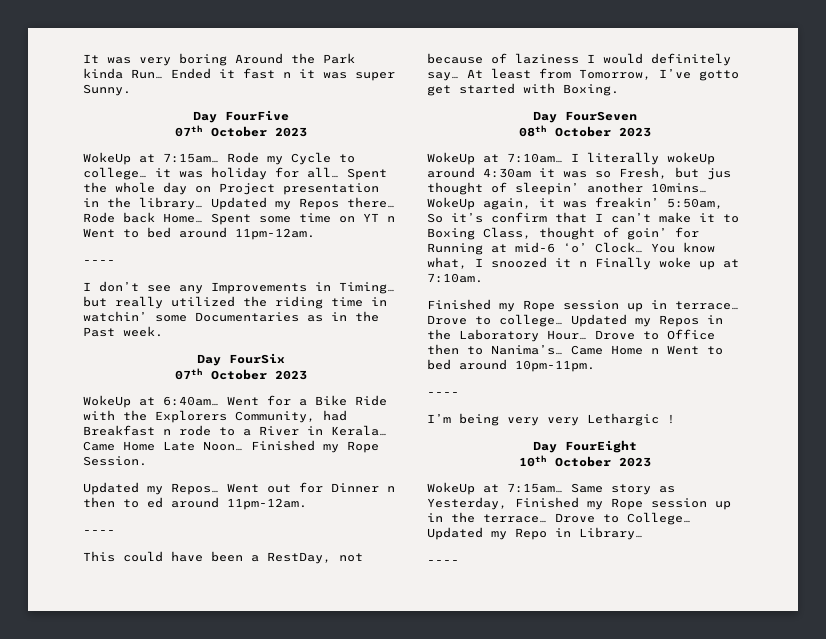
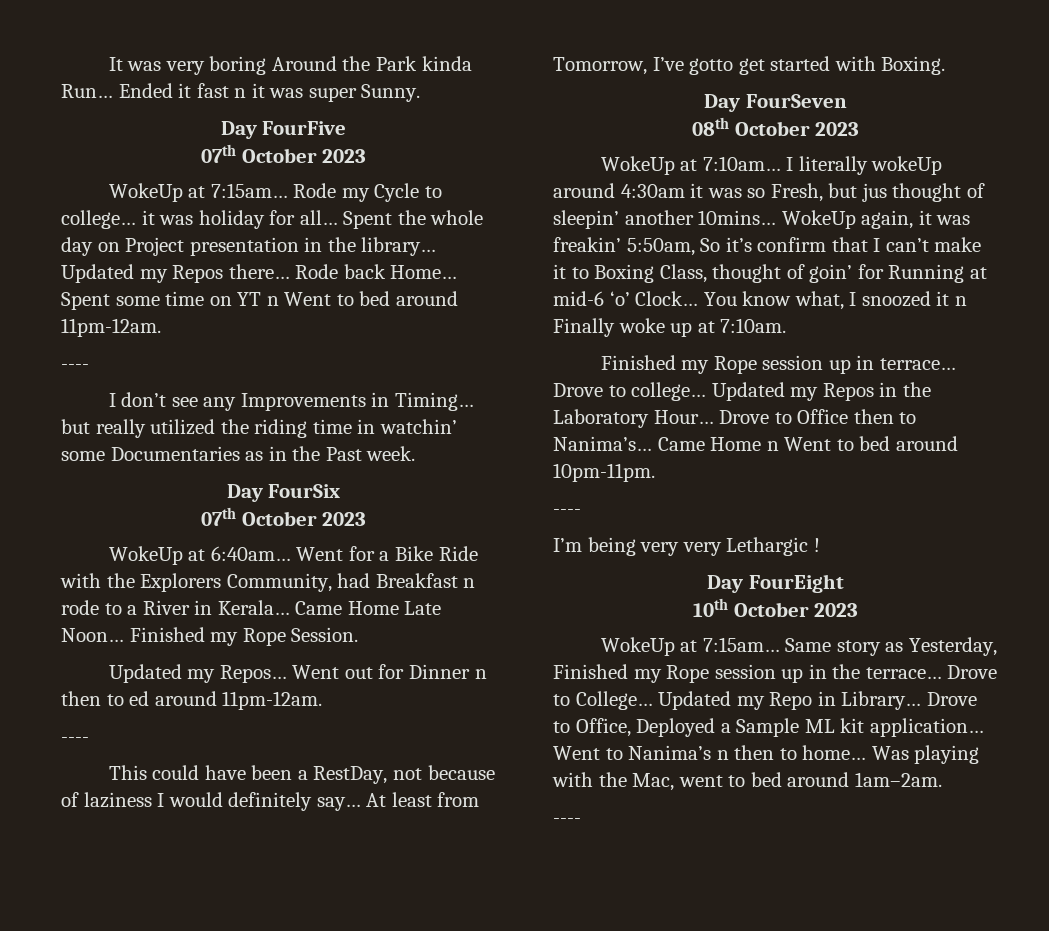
+ Drove to Office, Deployed a Sample ML kit application… Went to Nanima’s n then to home… Was playing with the Mac, went to bed around 1am–2am.

